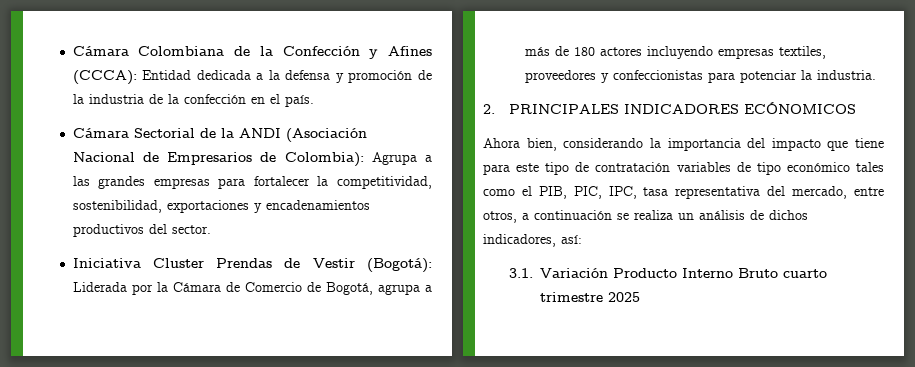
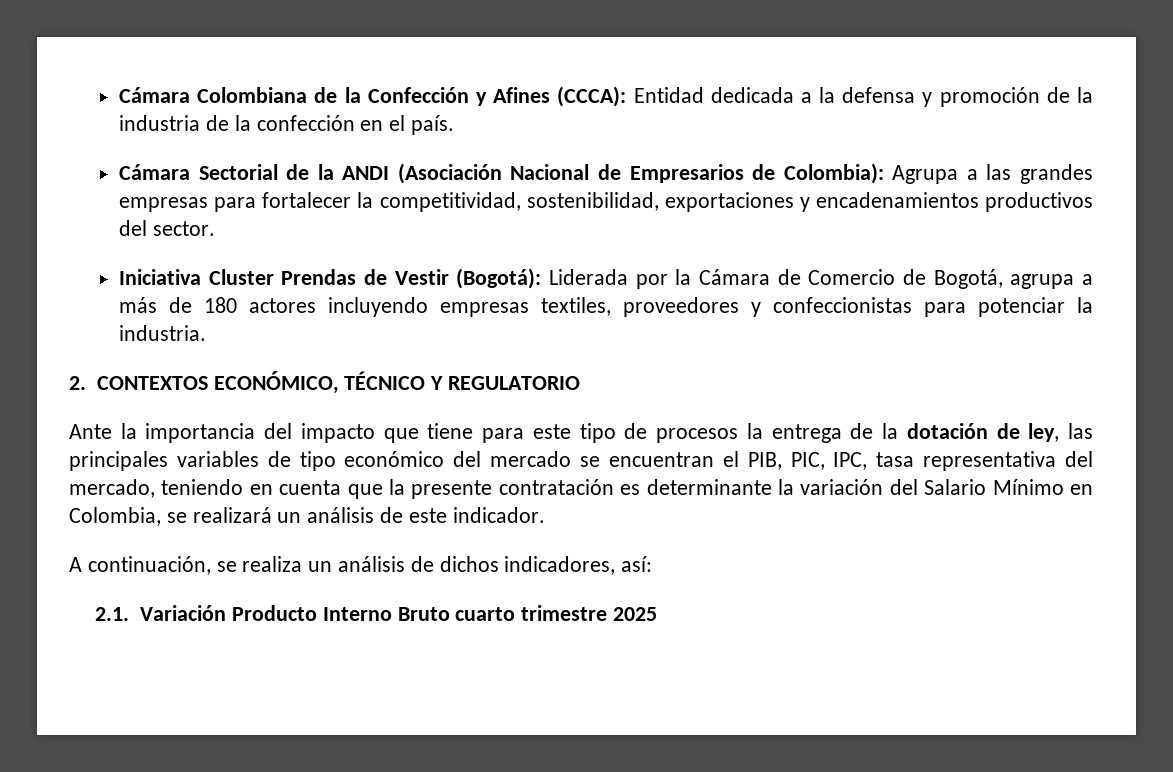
- 2. PRINCIPALES INDICADORES ECÓNOMICOS
- Ahora bien, considerando la importancia del impacto que tiene para este tipo de contratación variables de tipo económico tales como el PIB, PIC, IPC, tasa representativa del mercado, entre otros, a continuación se realiza un análisis de dichos indicadores, así:
+ 2. CONTEXTOS ECONÓMICO, TÉCNICO Y REGULATORIO
+ Ante la importancia del impacto que tiene para este tipo de procesos la entrega de la dotación de ley, las principales variables de tipo económico del mercado se encuentran el PIB, PIC, IPC, tasa representativa del mercado, teniendo en cuenta que la presente contratación es determinante la variación del Salario Mínimo en Colombia, se realizará un análisis de este indicador.
+ A continuación, se realiza un análisis de dichos indicadores, así:
- 3.1. Variación Producto Interno Bruto cuarto trimestre 2025
+ 2.1. Variación Producto Interno Bruto cuarto trimestre 2025

